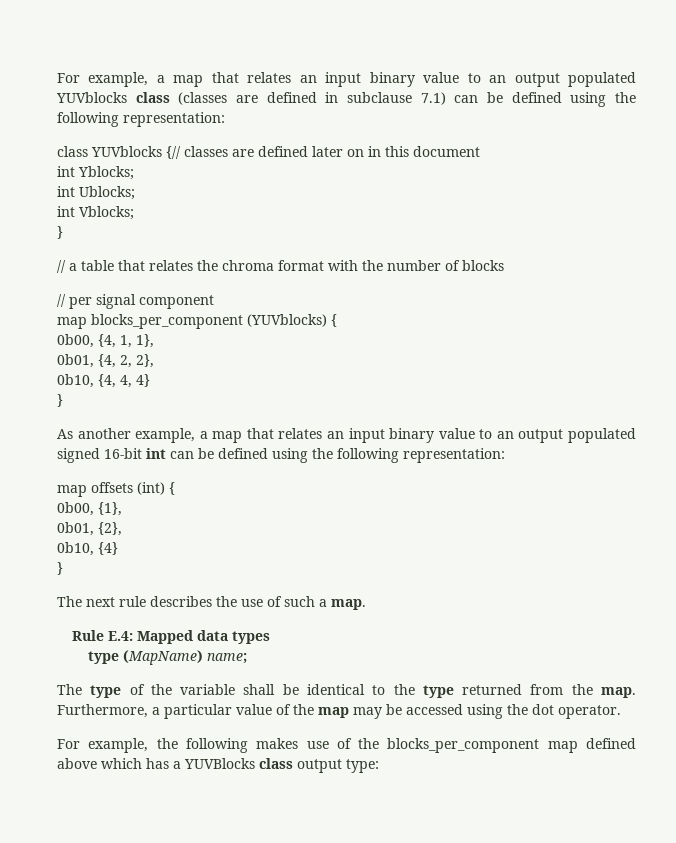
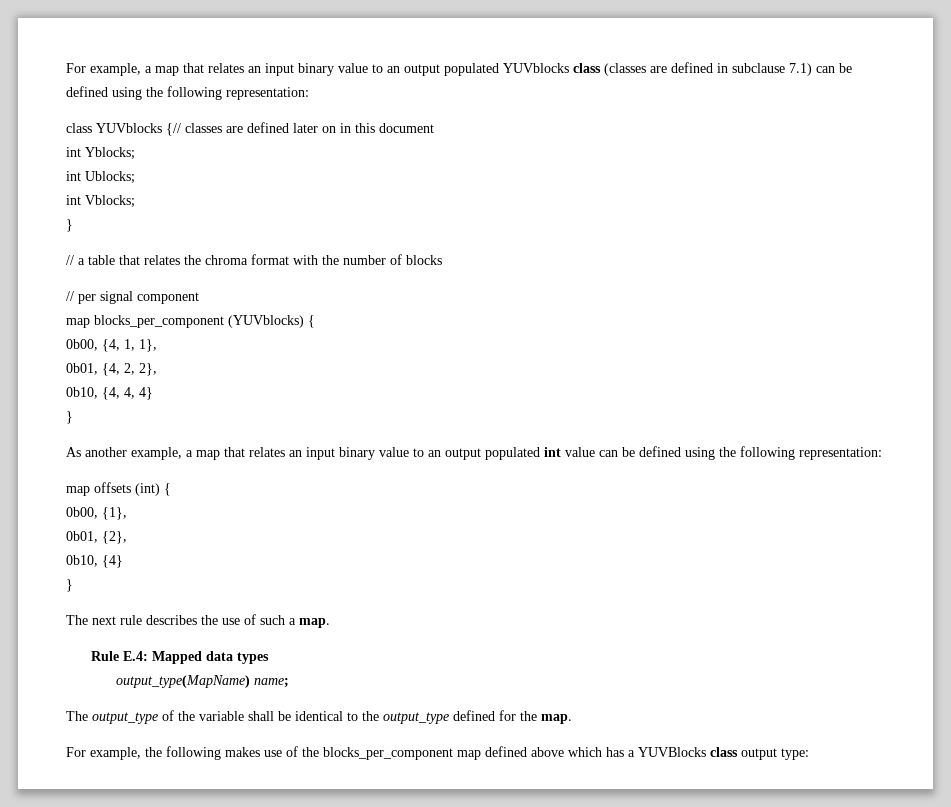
- As another example, a map that relates an input binary value to an output populated signed 16-bit int can be defined using the following representation:
+ As another example, a map that relates an input binary value to an output populated int value can be defined using the following representation:
- type (MapName) name;
+ output_type(MapName) name;
- The type of the variable shall be identical to the type returned from the map. Furthermore, a particular value of the map may be accessed using the dot operator.
+ The output_type of the variable shall be identical to the output_type defined for the map.

